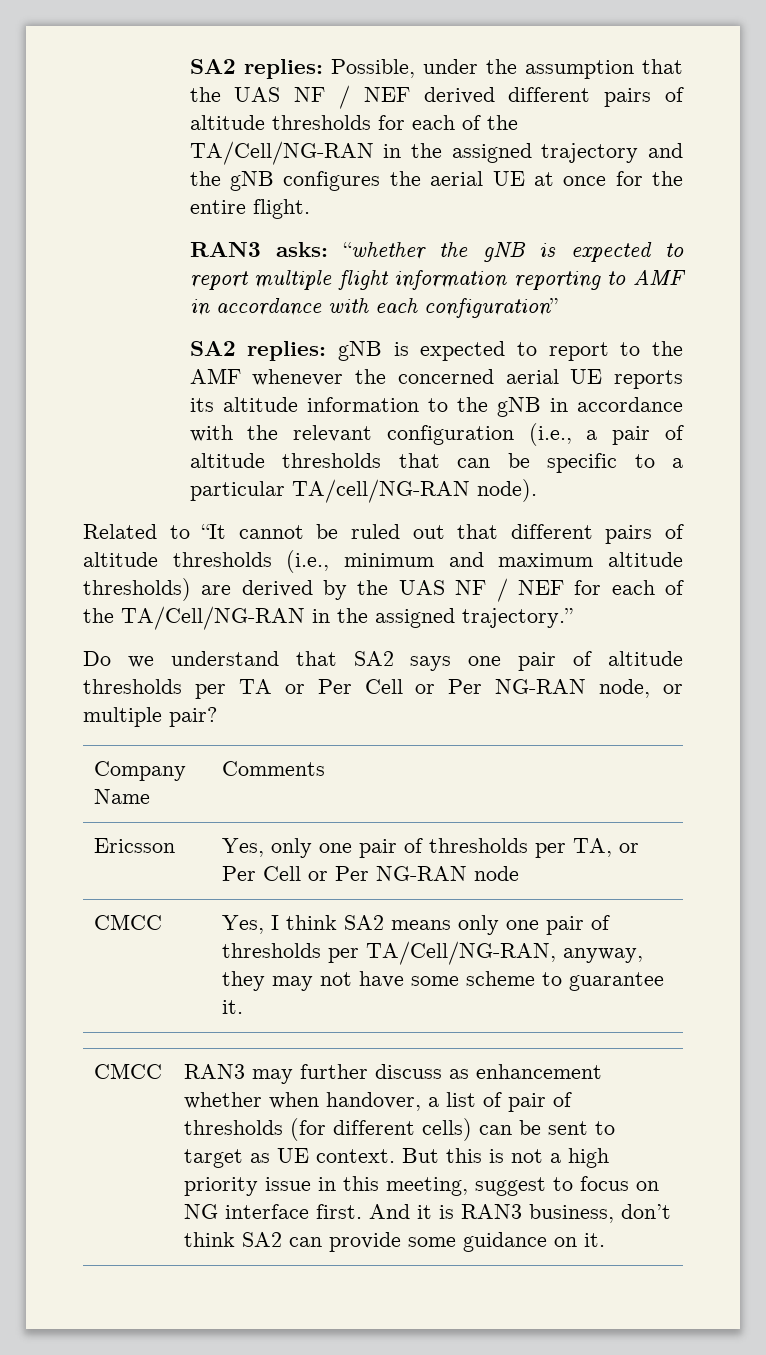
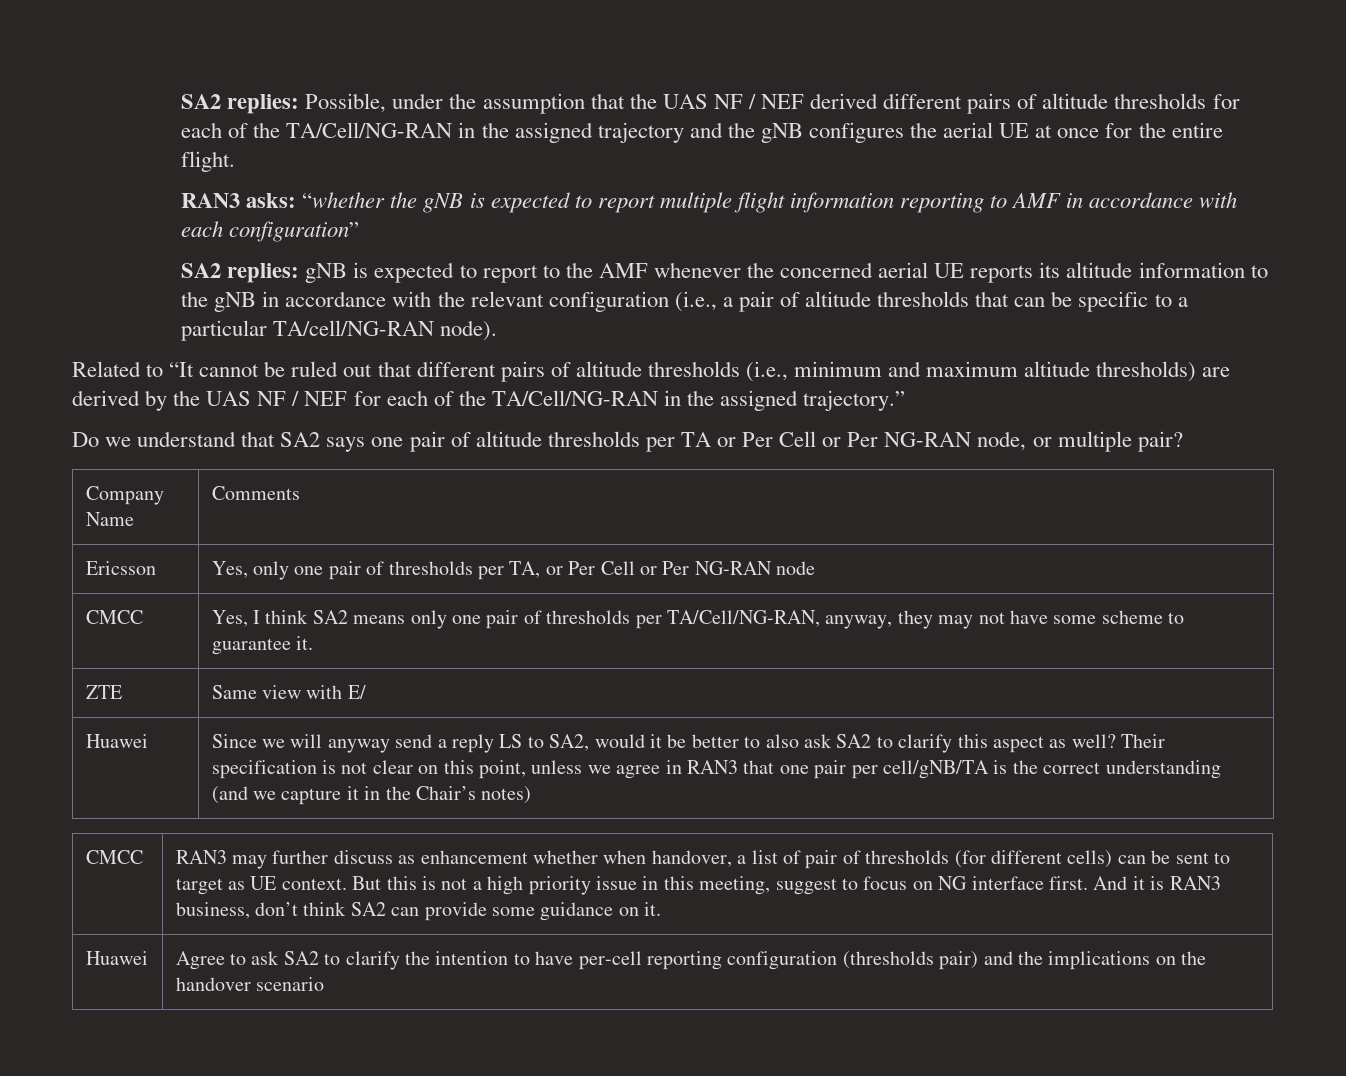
+ ZTE | Same view with E/
+ Huawei | Since we will anyway send a reply LS to SA2, would it be better to also ask SA2 to clarify this aspect as well? Their specification is not clear on this point, unless we agree in RAN3 that one pair per cell/gNB/TA is the correct understanding (and we capture it in the Chair’s notes)
+ Huawei | Agree to ask SA2 to clarify the intention to have per-cell reporting configuration (thresholds pair) and the implications on the handover scenario

